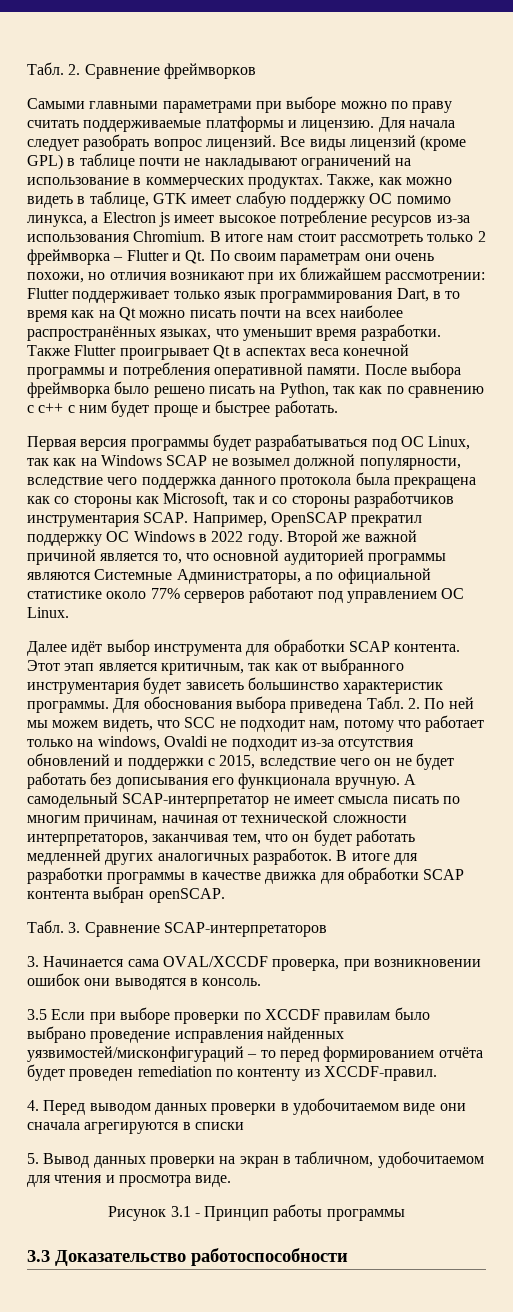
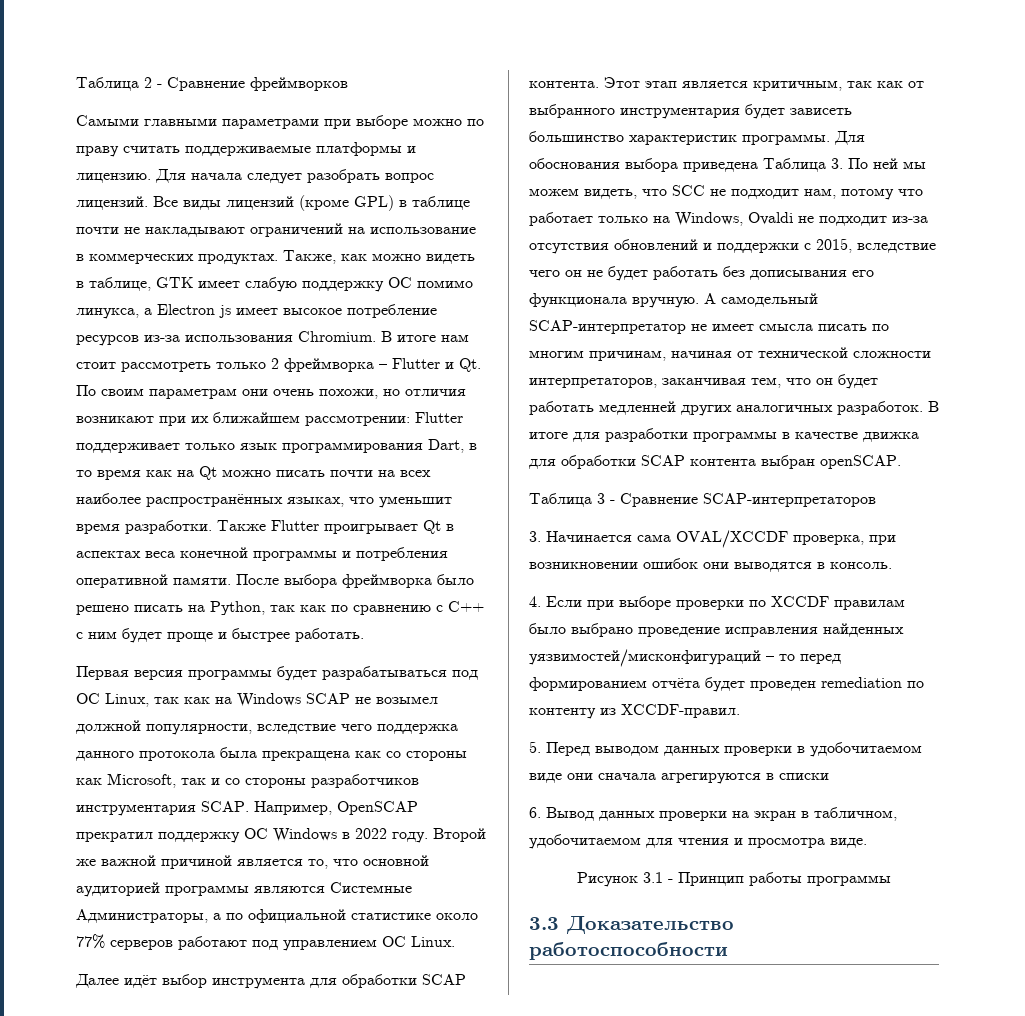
- Табл. 2. Сравнение фреймворков
+ Таблица 2 - Сравнение фреймворков
- После выбора фреймворка было решено писать на Python, так как по сравнению с c++ с ним будет проще и быстрее работать.
+ После выбора фреймворка было решено писать на Python, так как по сравнению с C++ с ним будет проще и быстрее работать.
- Для обоснования выбора приведена Табл. 2. По ней мы можем видеть, что SCC не подходит нам, потому что работает только на windows, Ovaldi не подходит из-за отсутствия обновлений и поддержки с 2015, вследствие чего он не будет работать без дописывания его функционала вручную.
+ Для обоснования выбора приведена Таблица 3. По ней мы можем видеть, что SCC не подходит нам, потому что работает только на Windows, Ovaldi не подходит из-за отсутствия обновлений и поддержки с 2015, вследствие чего он не будет работать без дописывания его функционала вручную.
- Табл. 3. Сравнение SCAP-интерпретаторов
+ Таблица 3 - Сравнение SCAP-интерпретаторов
- 3.5 Если при выборе проверки по XCCDF правилам было выбрано проведение исправления найденных уязвимостей/мисконфигураций – то перед формированием отчёта будет проведен remediation по контенту из XCCDF-правил.
+ 4. Если при выборе проверки по XCCDF правилам было выбрано проведение исправления найденных уязвимостей/мисконфигураций – то перед формированием отчёта будет проведен remediation по контенту из XCCDF-правил.
- 4. Перед выводом данных проверки в удобочитаемом виде они сначала агрегируются в списки
+ 5. Перед выводом данных проверки в удобочитаемом виде они сначала агрегируются в списки
- 5. Вывод данных проверки на экран в табличном, удобочитаемом для чтения и просмотра виде.
+ 6. Вывод данных проверки на экран в табличном, удобочитаемом для чтения и просмотра виде.

